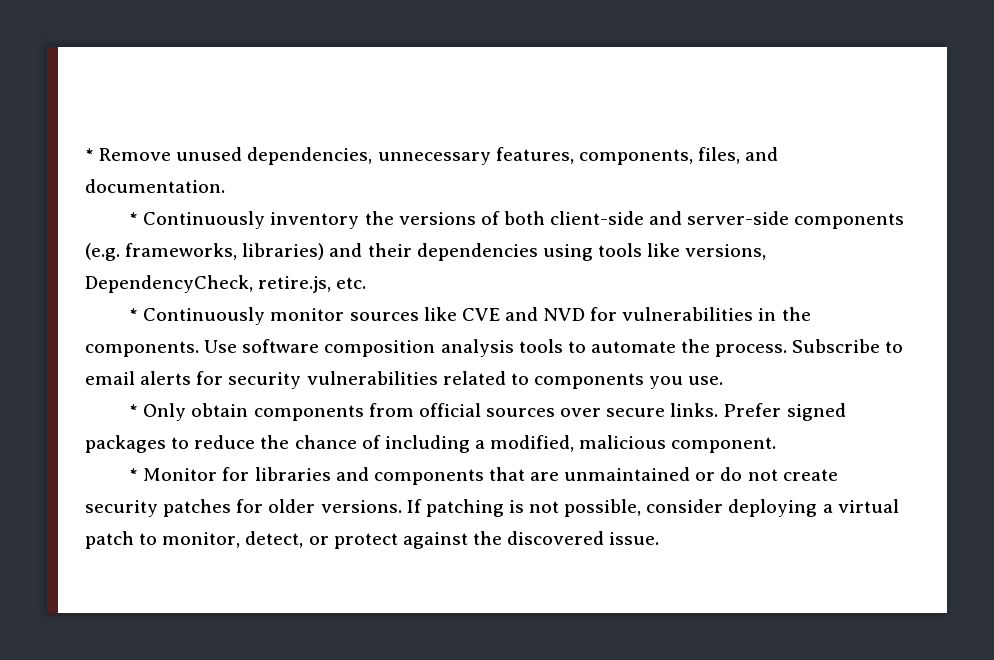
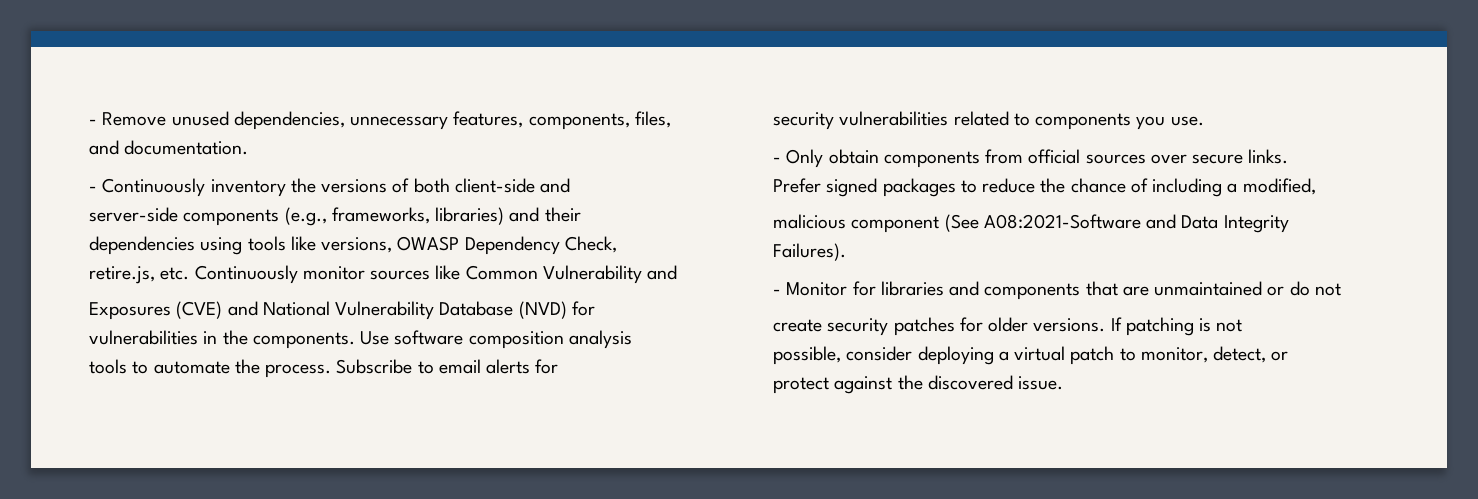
- * Remove unused dependencies, unnecessary features, components, files, and documentation.
+ - Remove unused dependencies, unnecessary features, components, files,
+ and documentation.
- * Continuously inventory the versions of both client-side and server-side components (e.g. frameworks, libraries) and their dependencies using tools like versions, DependencyCheck, retire.js, etc.
- * Continuously monitor sources like CVE and NVD for vulnerabilities in the components.
+ - Continuously inventory the versions of both client-side and
+ server-side components (e.g., frameworks, libraries) and their
+ dependencies using tools like versions, OWASP Dependency Check,
+ retire.js, etc. Continuously monitor sources like Common Vulnerability and
+ Exposures (CVE) and National Vulnerability Database (NVD) for
+ vulnerabilities in the components.
- Use software composition analysis tools to automate the process.
+ Use software composition analysis
+ tools to automate the process.
- Subscribe to email alerts for security vulnerabilities related to components you use.
+ Subscribe to email alerts for
+ security vulnerabilities related to components you use.
- * Only obtain components from official sources over secure links. Prefer signed packages to reduce the chance of including a modified, malicious component.
- * Monitor for libraries and components that are unmaintained or do not create security patches for older versions.
+ - Only obtain components from official sources over secure links.
+ Prefer signed packages to reduce the chance of including a modified,
+ malicious component (See A08:2021-Software and Data Integrity
+ Failures).
+ - Monitor for libraries and components that are unmaintained or do not
+ create security patches for older versions.
- If patching is not possible, consider deploying a virtual patch to monitor, detect, or protect against the discovered issue.
+ If patching is not
+ possible, consider deploying a virtual patch to monitor, detect, or
+ protect against the discovered issue.

